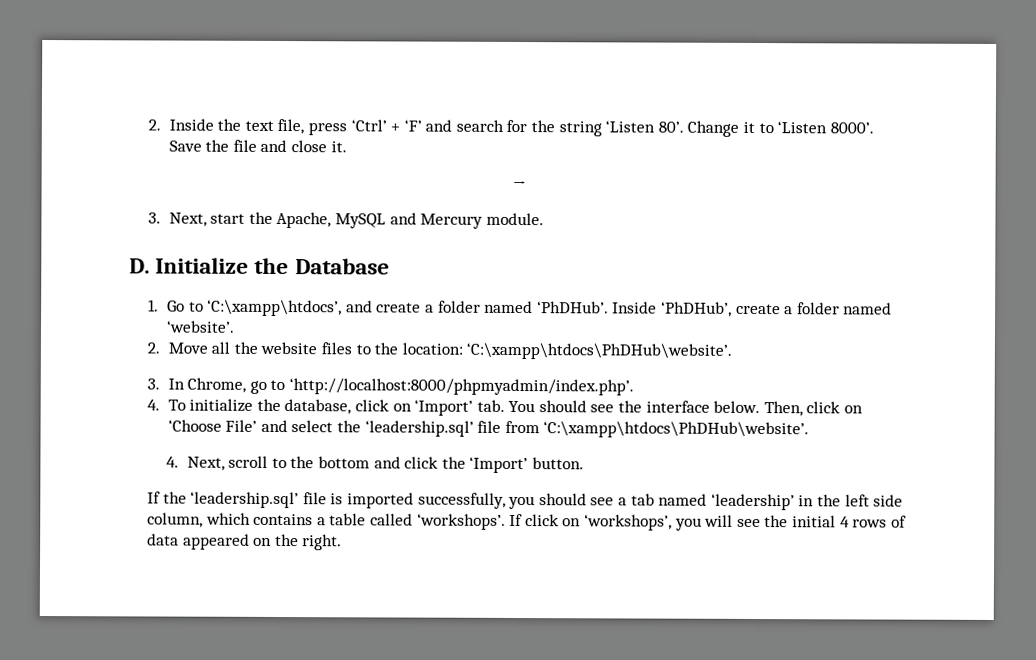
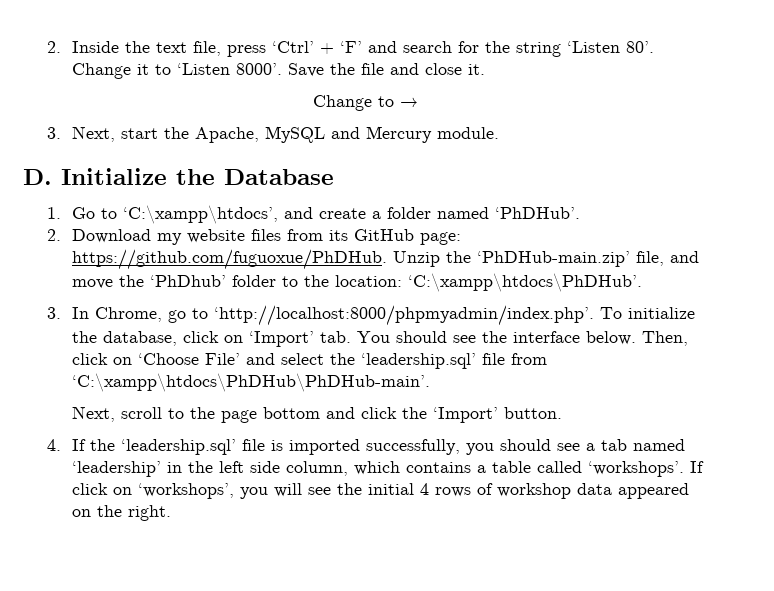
- →
+ Change to →
- 1. Go to ‘C:\xampp\htdocs’, and create a folder named ‘PhDHub’. Inside ‘PhDHub’, create a folder named ‘website’.
- 2. Move all the website files to the location: ‘C:\xampp\htdocs\PhDHub\website’.
+ 1. Go to ‘C:\xampp\htdocs’, and create a folder named ‘PhDHub’.
+ 2. Download my website files from its GitHub page: https://github.com/fuguoxue/PhDHub. Unzip the ‘PhDHub-main.zip’ file, and move the ‘PhDhub’ folder to the location: ‘C:\xampp\htdocs\PhDHub’.
- 3. In Chrome, go to ‘http://localhost:8000/phpmyadmin/index.php’.
- 4. To initialize the database, click on ‘Import’ tab. You should see the interface below.
+ 3. In Chrome, go to ‘http://localhost:8000/phpmyadmin/index.php’. To initialize the database, click on ‘Import’ tab. You should see the interface below.
- Then, click on ‘Choose File’ and select the ‘leadership.sql’ file from ‘C:\xampp\htdocs\PhDHub\website’.
- 4. Next, scroll to the bottom and click the ‘Import’ button.
+ Then, click on ‘Choose File’ and select the ‘leadership.sql’ file from ‘C:\xampp\htdocs\PhDHub\PhDHub-main’.
+ Next, scroll to the page bottom and click the ‘Import’ button.
- If the ‘leadership.sql’ file is imported successfully, you should see a tab named ‘leadership’ in the left side column, which contains a table called ‘workshops’.
+ 4. If the ‘leadership.sql’ file is imported successfully, you should see a tab named ‘leadership’ in the left side column, which contains a table called ‘workshops’.
- If click on ‘workshops’, you will see the initial 4 rows of data appeared on the right.
+ If click on ‘workshops’, you will see the initial 4 rows of workshop data appeared on the right.

